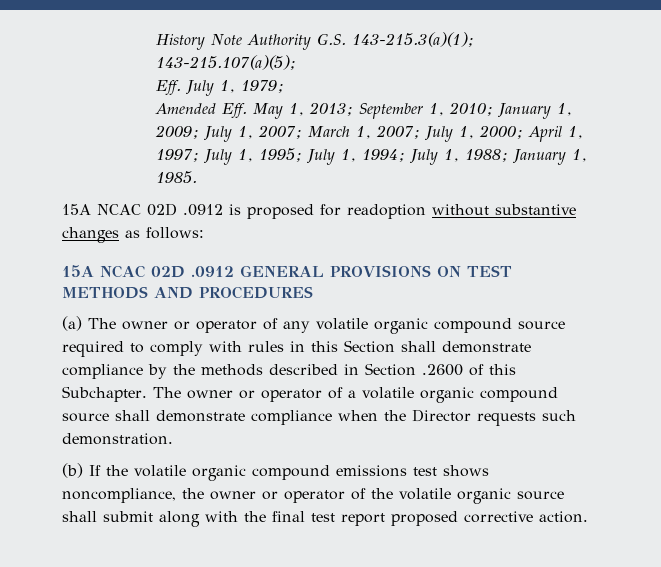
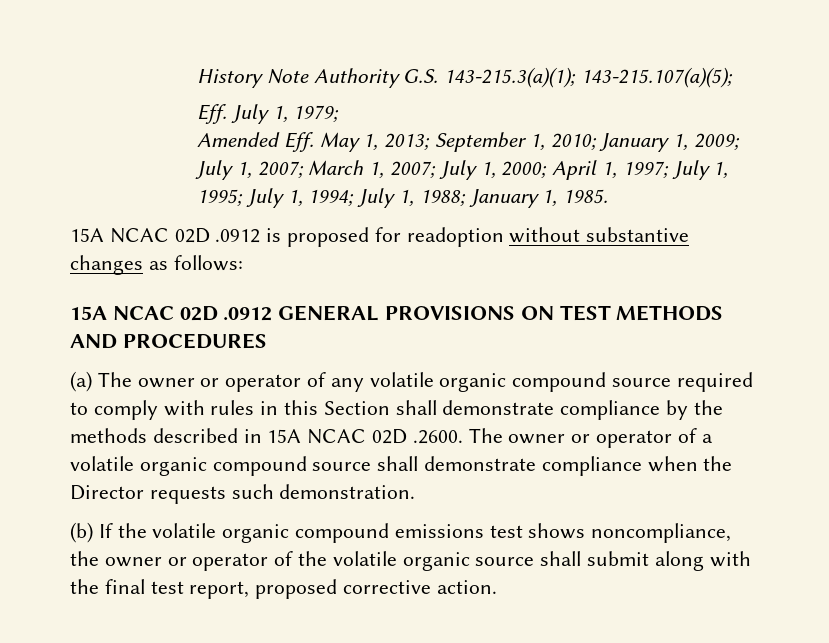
- (a) The owner or operator of any volatile organic compound source required to comply with rules in this Section shall demonstrate compliance by the methods described in Section .2600 of this Subchapter. The owner or operator of a volatile organic compound source shall demonstrate compliance when the Director requests such demonstration.
+ (a) The owner or operator of any volatile organic compound source required to comply with rules in this Section shall demonstrate compliance by the methods described in 15A NCAC 02D .2600. The owner or operator of a volatile organic compound source shall demonstrate compliance when the Director requests such demonstration.
- (b) If the volatile organic compound emissions test shows noncompliance, the owner or operator of the volatile organic source shall submit along with the final test report proposed corrective action.
+ (b) If the volatile organic compound emissions test shows noncompliance, the owner or operator of the volatile organic source shall submit along with the final test report, proposed corrective action.

